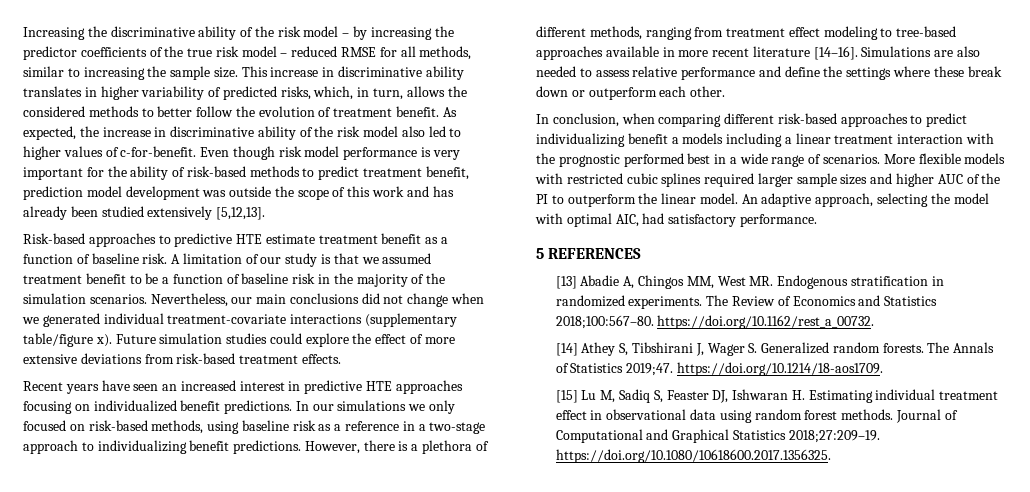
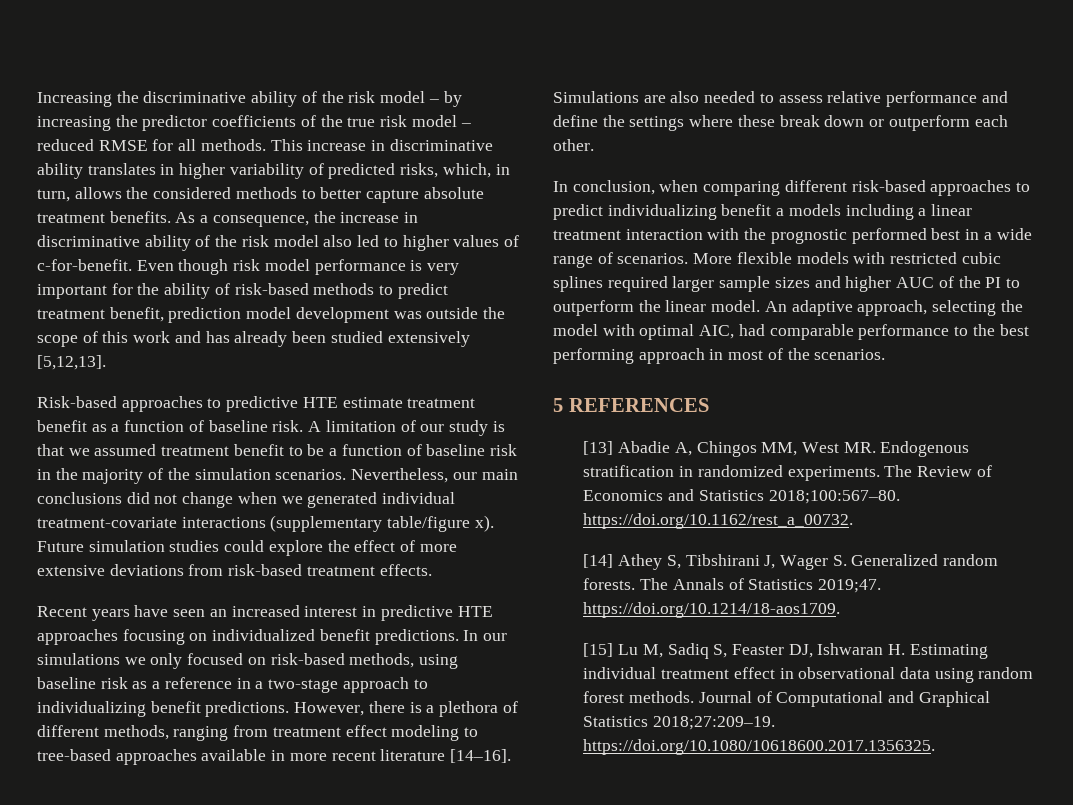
- Increasing the discriminative ability of the risk model – by increasing the predictor coefficients of the true risk model – reduced RMSE for all methods, similar to increasing the sample size.
+ Increasing the discriminative ability of the risk model – by increasing the predictor coefficients of the true risk model – reduced RMSE for all methods.
- This increase in discriminative ability translates in higher variability of predicted risks, which, in turn, allows the considered methods to better follow the evolution of treatment benefit. As expected, the increase in discriminative ability of the risk model also led to higher values of c-for-benefit.
+ This increase in discriminative ability translates in higher variability of predicted risks, which, in turn, allows the considered methods to better capture absolute treatment benefits. As a consequence, the increase in discriminative ability of the risk model also led to higher values of c-for-benefit.
- An adaptive approach, selecting the model with optimal AIC, had satisfactory performance.
+ An adaptive approach, selecting the model with optimal AIC, had comparable performance to the best performing approach in most of the scenarios.

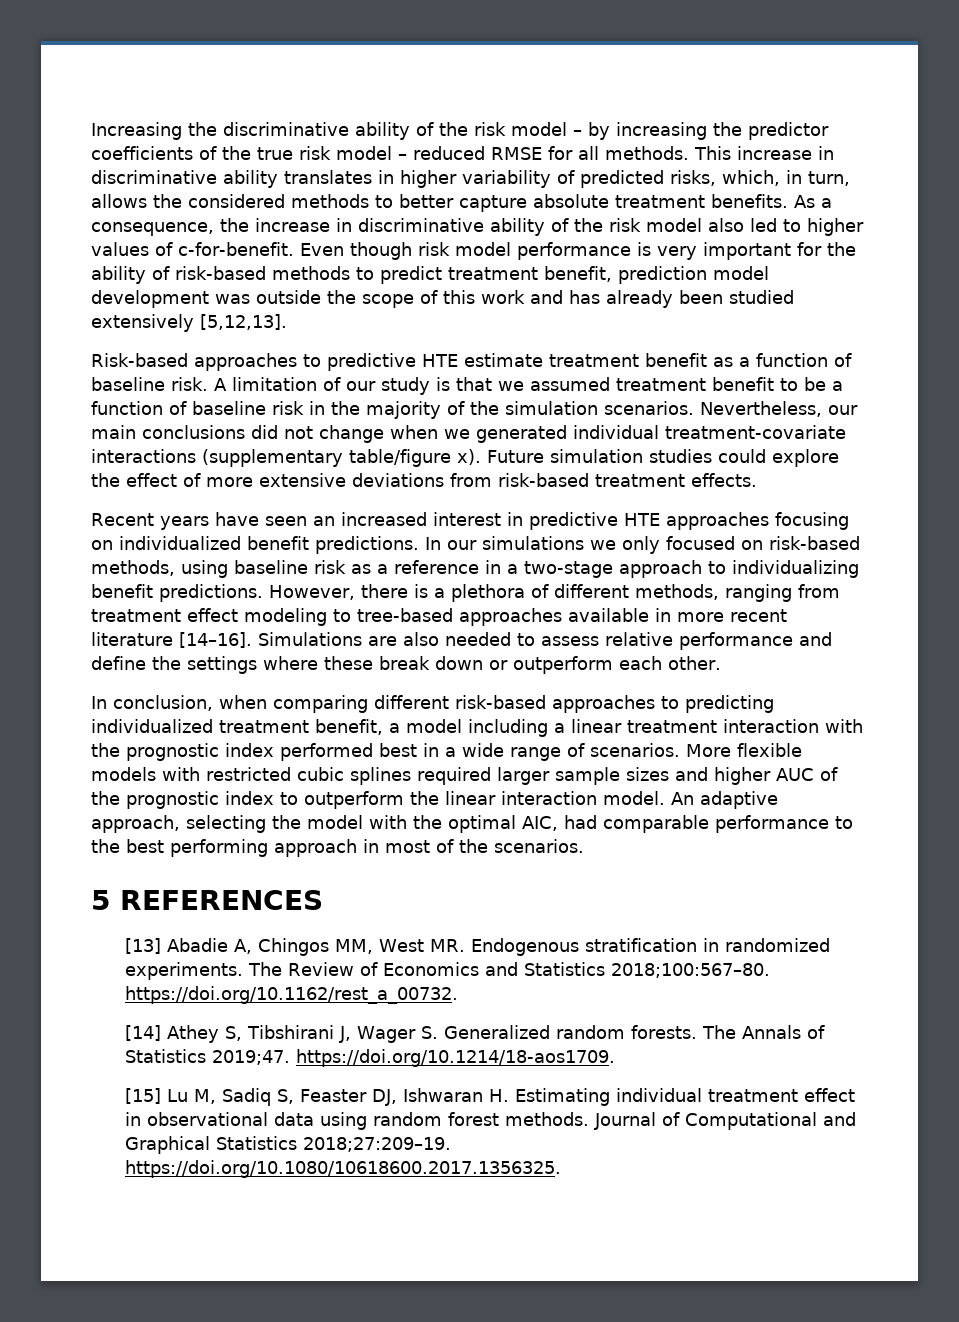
- In conclusion, when comparing different risk-based approaches to predict individualizing benefit a models including a linear treatment interaction with the prognostic performed best in a wide range of scenarios.
+ In conclusion, when comparing different risk-based approaches to predicting individualized treatment benefit, a model including a linear treatment interaction with the prognostic index performed best in a wide range of scenarios.
- More flexible models with restricted cubic splines required larger sample sizes and higher AUC of the PI to outperform the linear model.
+ More flexible models with restricted cubic splines required larger sample sizes and higher AUC of the prognostic index to outperform the linear interaction model.
- An adaptive approach, selecting the model with optimal AIC, had comparable performance to the best performing approach in most of the scenarios.
+ An adaptive approach, selecting the model with the optimal AIC, had comparable performance to the best performing approach in most of the scenarios.

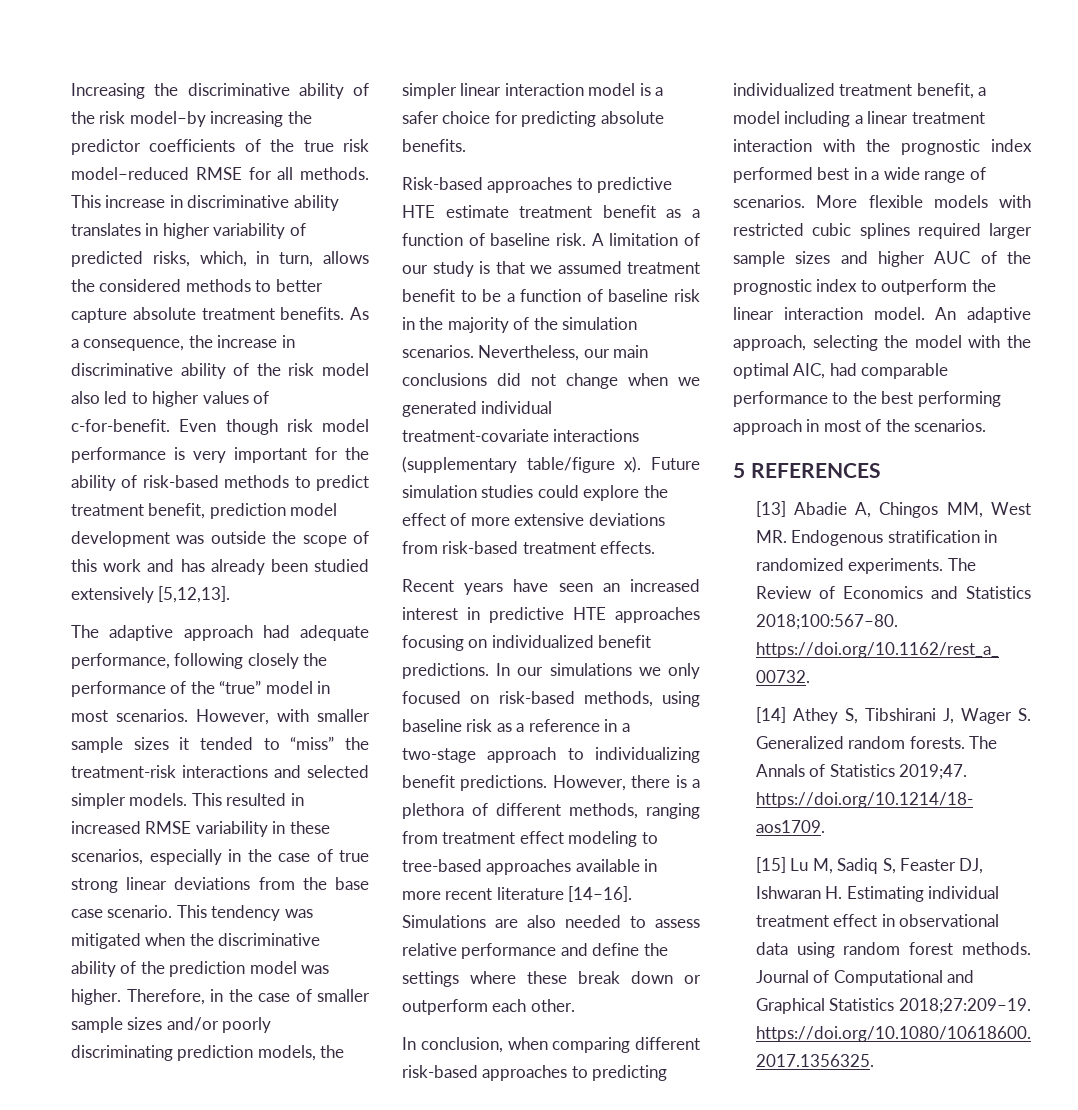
- Increasing the discriminative ability of the risk model – by increasing the predictor coefficients of the true risk model – reduced RMSE for all methods.
+ Increasing the discriminative ability of the risk model–by increasing the predictor coefficients of the true risk model–reduced RMSE for all methods.
+ The adaptive approach had adequate performance, following closely the performance of the “true” model in most scenarios. However, with smaller sample sizes it tended to “miss” the treatment-risk interactions and selected simpler models. This resulted in increased RMSE variability in these scenarios, especially in the case of true strong linear deviations from the base case scenario. This tendency was mitigated when the discriminative ability of the prediction model was higher. Therefore, in the case of smaller sample sizes and/or poorly discriminating prediction models, the simpler linear interaction model is a safer choice for predicting absolute benefits.

